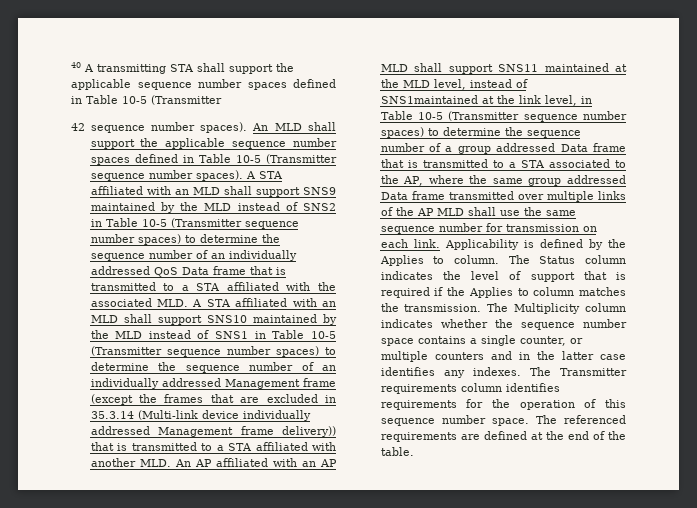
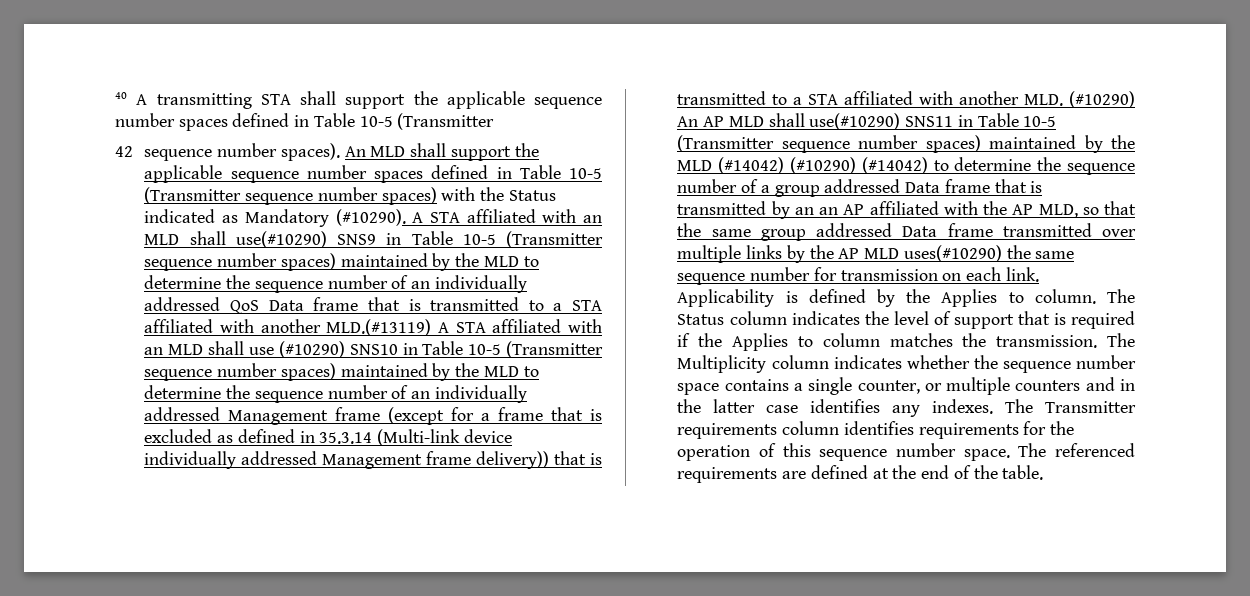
- An MLD shall support the applicable sequence number spaces defined in Table 10-5 (Transmitter sequence number spaces). A STA affiliated with an MLD shall support SNS9 maintained by the MLD instead of SNS2 in Table 10-5 (Transmitter sequence number spaces) to determine the sequence number of an individually addressed QoS Data frame that is transmitted to a STA affiliated with the associated MLD. A STA affiliated with an MLD shall support SNS10 maintained by the MLD instead of SNS1 in Table 10-5 (Transmitter sequence number spaces) to determine the sequence number of an individually addressed Management frame (except the frames that are excluded in 35.3.14 (Multi-link device individually addressed Management frame delivery)) that is transmitted to a STA affiliated with another MLD. An AP affiliated with an AP MLD shall support SNS11 maintained at the MLD level, instead of SNS1maintained at the link level, in Table 10-5 (Transmitter sequence number spaces) to determine the sequence number of a group addressed Data frame that is transmitted to a STA associated to the AP, where the same group addressed Data frame transmitted over multiple links of the AP MLD shall use the same sequence number for transmission on each link.
+ An MLD shall support the applicable sequence number spaces defined in Table 10-5 (Transmitter sequence number spaces) with the Status indicated as Mandatory (#10290). A STA affiliated with an MLD shall use(#10290) SNS9 in Table 10-5 (Transmitter sequence number spaces) maintained by the MLD to determine the sequence number of an individually addressed QoS Data frame that is transmitted to a STA affiliated with another MLD.(#13119) A STA affiliated with an MLD shall use (#10290) SNS10 in Table 10-5 (Transmitter sequence number spaces) maintained by the MLD to determine the sequence number of an individually addressed Management frame (except for a frame that is excluded as defined in 35.3.14 (Multi-link device individually addressed Management frame delivery)) that is transmitted to a STA affiliated with another MLD. (#10290) An AP MLD shall use(#10290) SNS11 in Table 10-5 (Transmitter sequence number spaces) maintained by the MLD (#14042) (#10290) (#14042) to determine the sequence number of a group addressed Data frame that is transmitted by an an AP affiliated with the AP MLD, so that the same group addressed Data frame transmitted over multiple links by the AP MLD uses(#10290) the same sequence number for transmission on each link.

